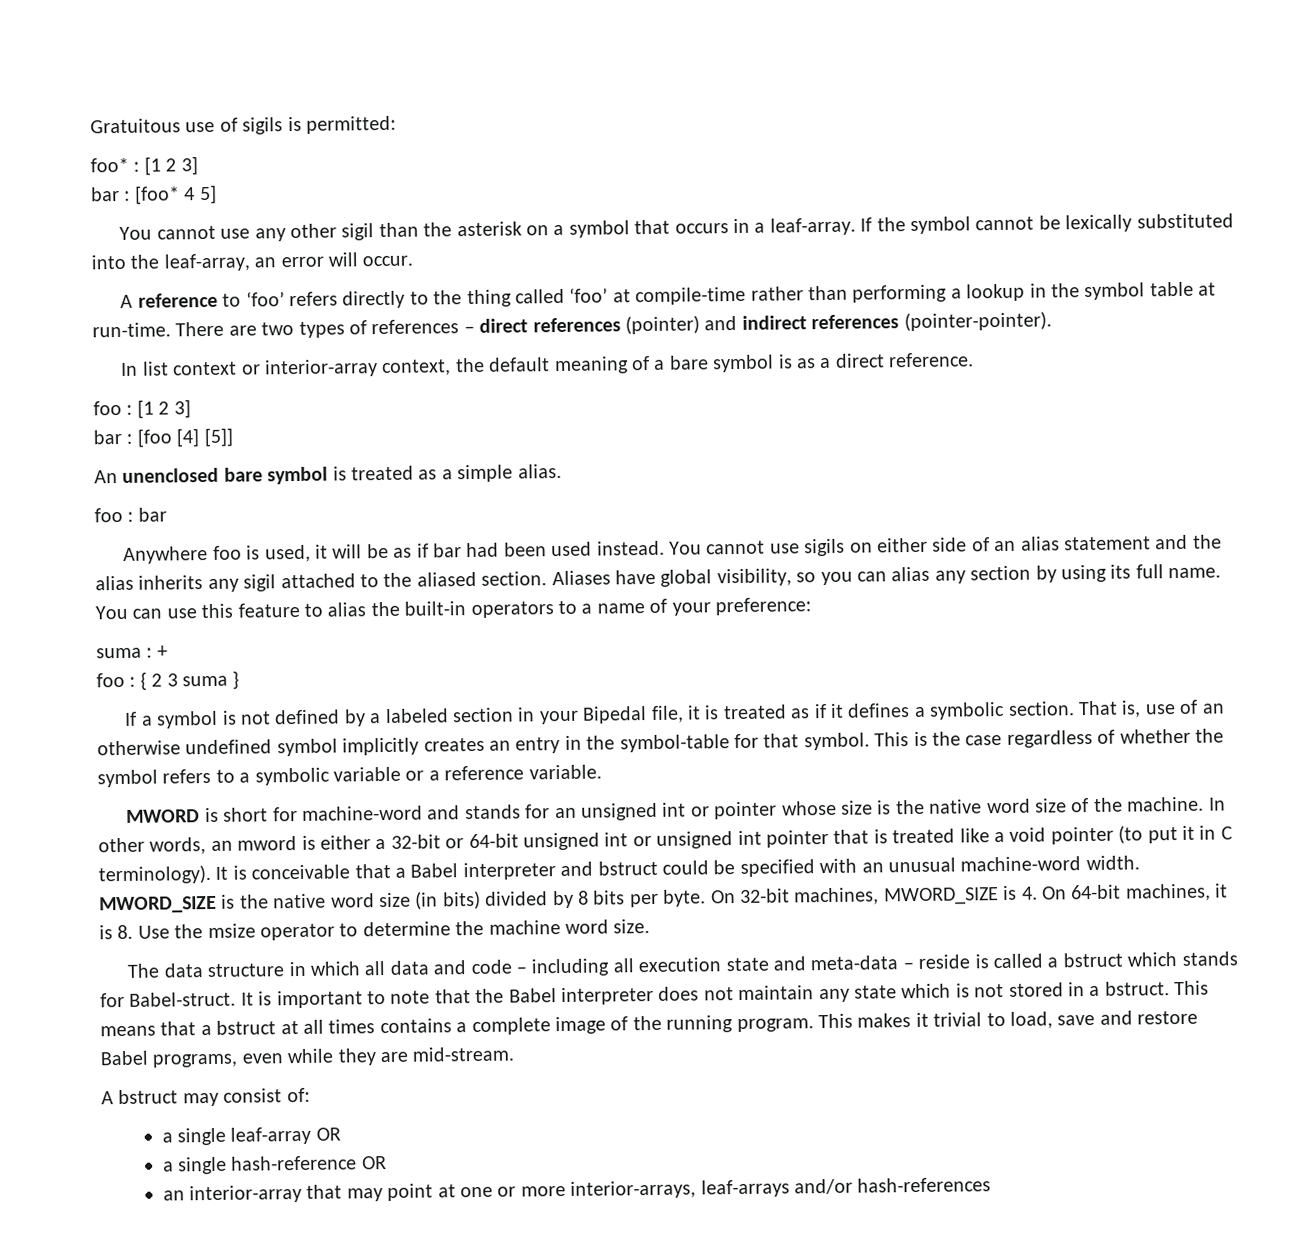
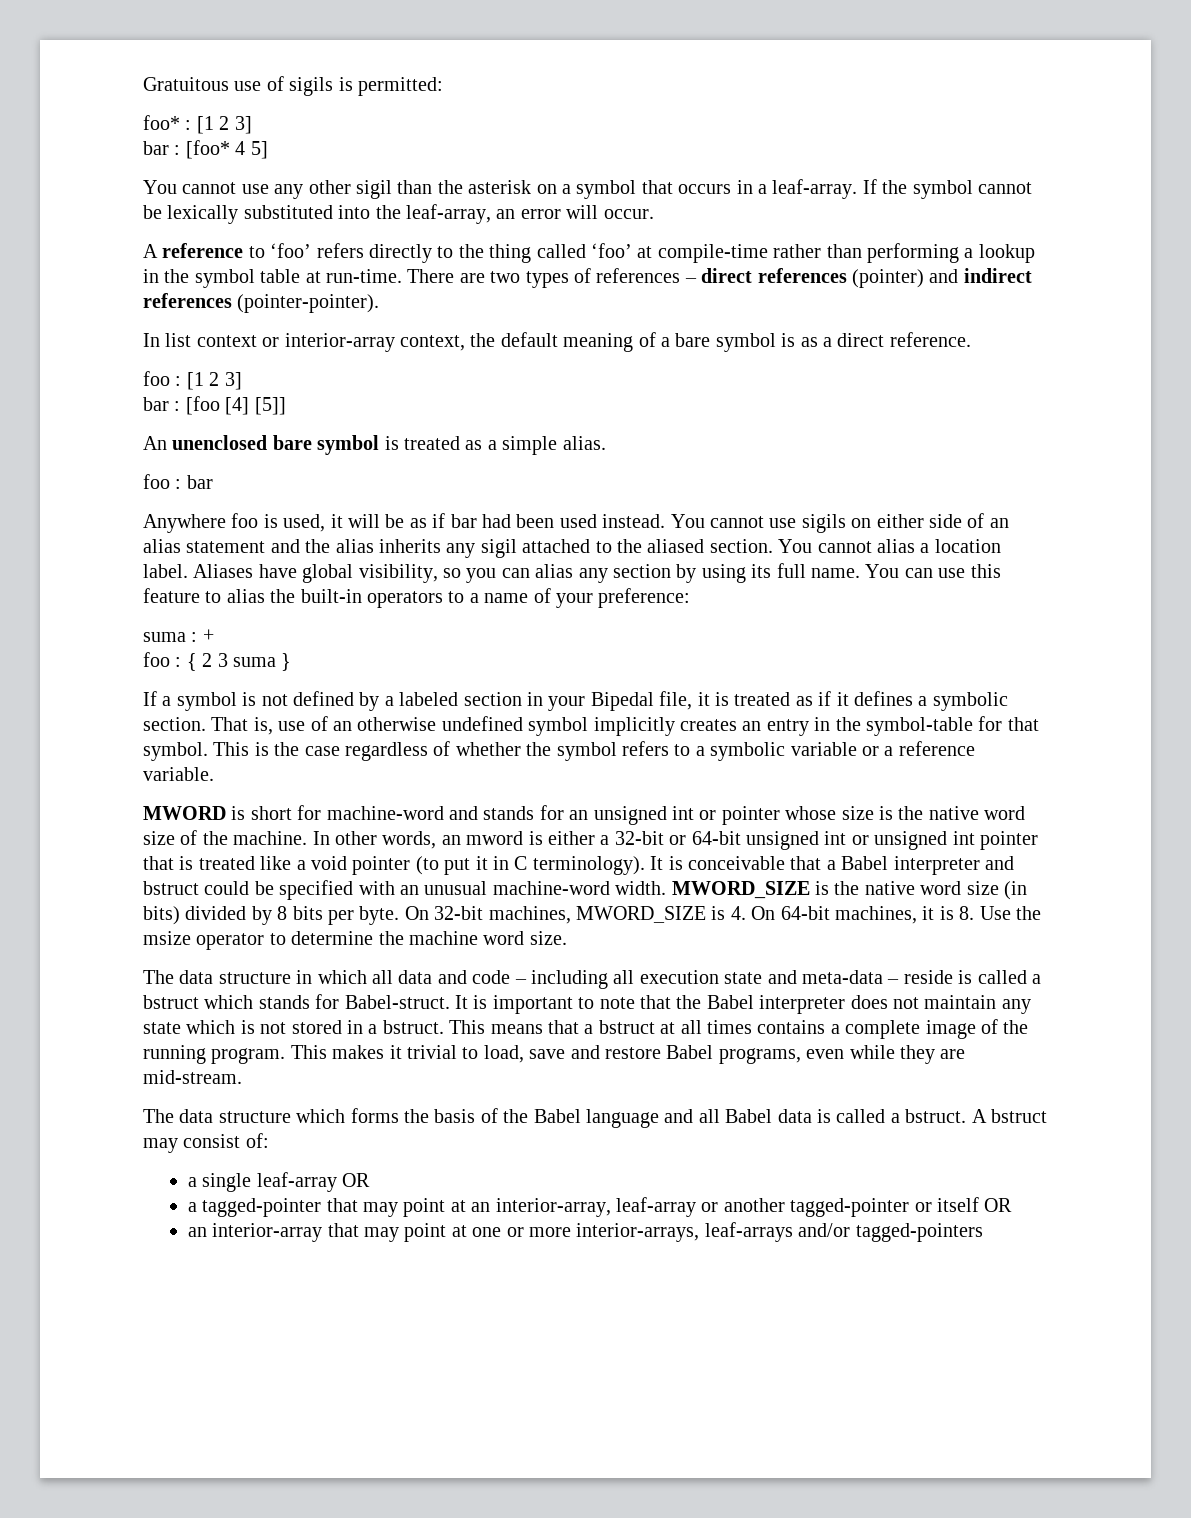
+ You cannot alias a location label.
+ The data structure which forms the basis of the Babel language and all Babel data is called a bstruct.
- a single hash-reference OR
+ a tagged-pointer that may point at an interior-array, leaf-array or another tagged-pointer or itself OR
- an interior-array that may point at one or more interior-arrays, leaf-arrays and/or hash-references
+ an interior-array that may point at one or more interior-arrays, leaf-arrays and/or tagged-pointers

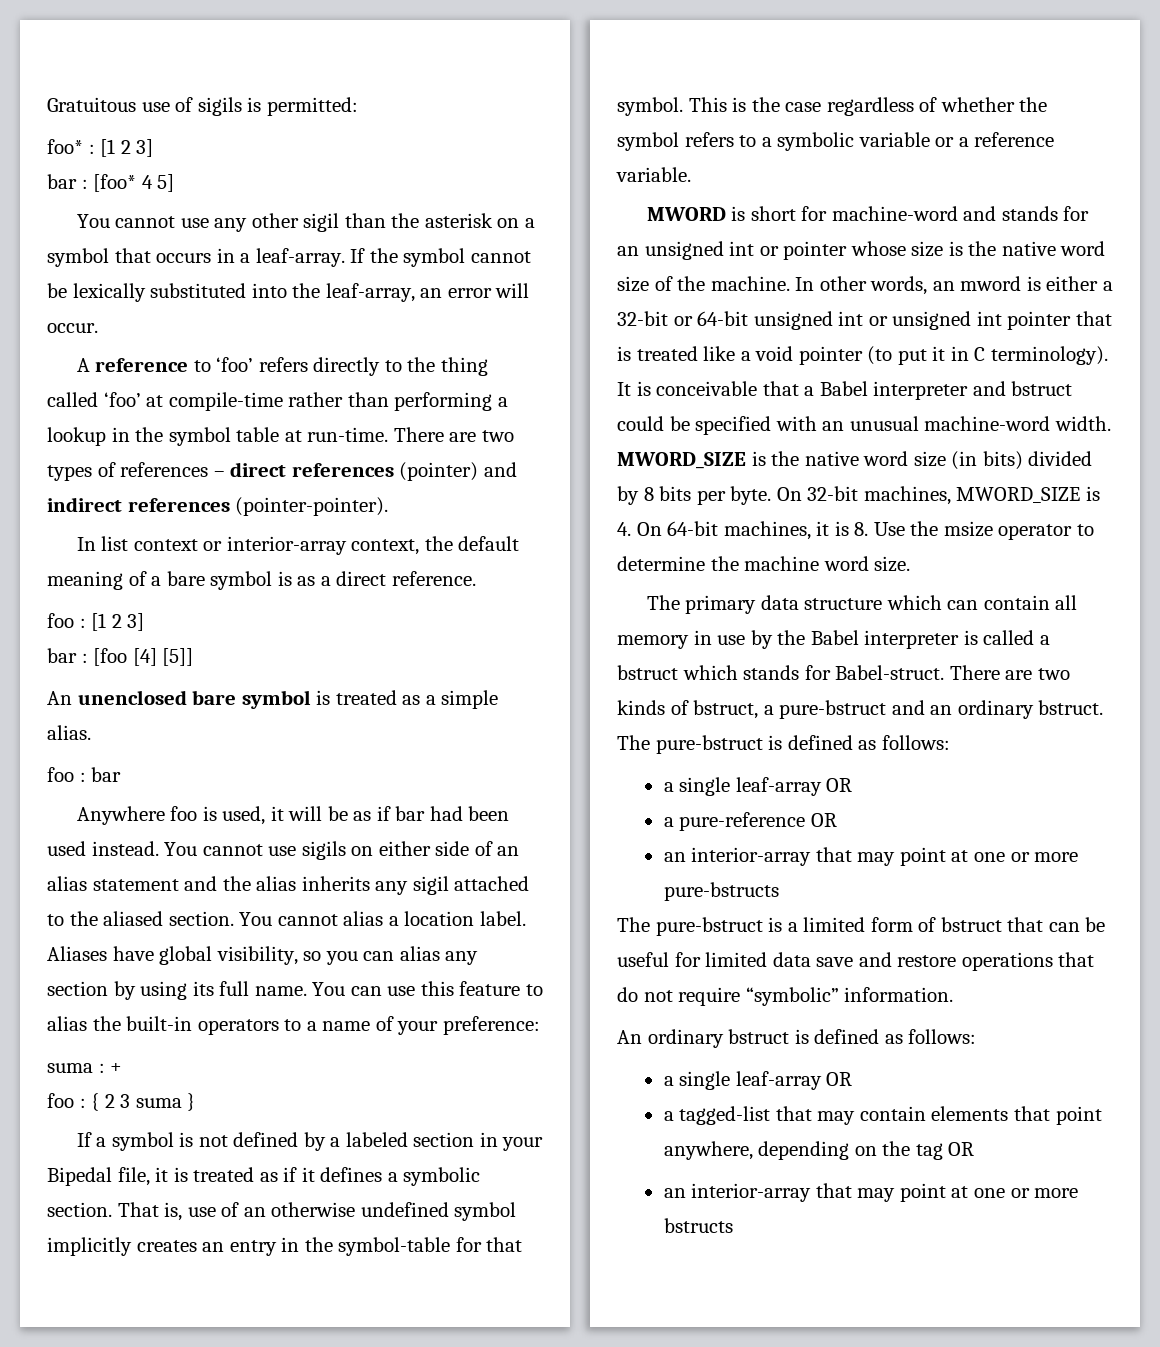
- The data structure in which all data and code – including all execution state and meta-data – reside is called a bstruct which stands for Babel-struct.
+ The primary data structure which can contain all memory in use by the Babel interpreter is called a bstruct which stands for Babel-struct.
- It is important to note that the Babel interpreter does not maintain any state which is not stored in a bstruct. This means that a bstruct at all times contains a complete image of the running program. This makes it trivial to load, save and restore Babel programs, even while they are mid-stream.
- The data structure which forms the basis of the Babel language and all Babel data is called a bstruct. A bstruct may consist of:
+ There are two kinds of bstruct, a pure-bstruct and an ordinary bstruct. The pure-bstruct is defined as follows:
  a single leaf-array OR
- a tagged-pointer that may point at an interior-array, leaf-array or another tagged-pointer or itself OR
+ a pure-reference OR
- an interior-array that may point at one or more interior-arrays, leaf-arrays and/or tagged-pointers
+ an interior-array that may point at one or more pure-bstructs
+ The pure-bstruct is a limited form of bstruct that can be useful for limited data save and restore operations that do not require “symbolic” information.
+ An ordinary bstruct is defined as follows:
+ a single leaf-array OR
+ a tagged-list that may contain elements that point anywhere, depending on the tag OR
+ an interior-array that may point at one or more bstructs

